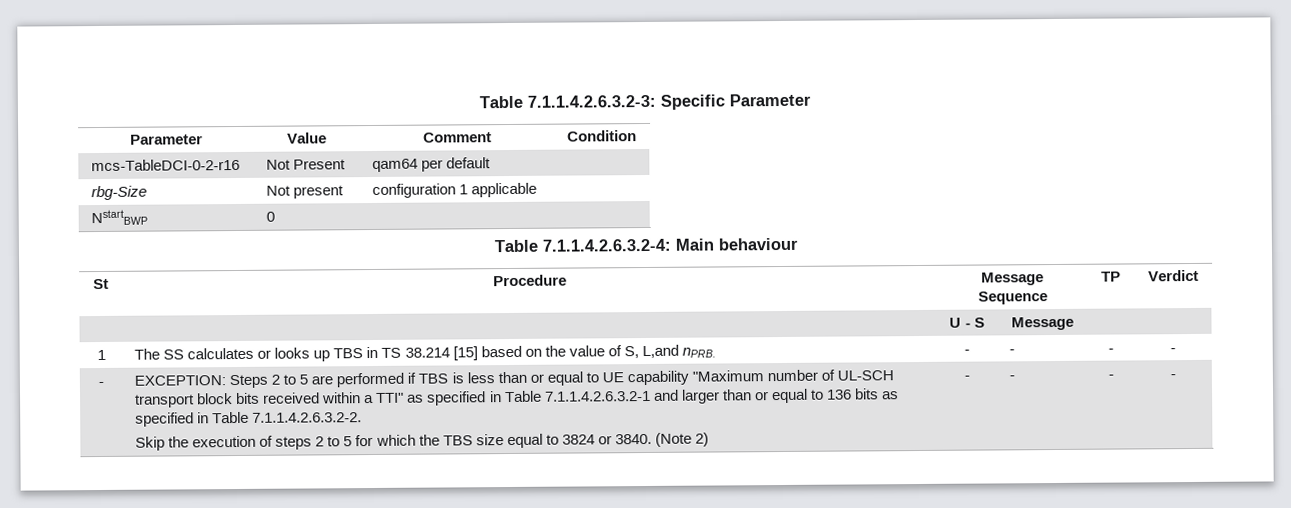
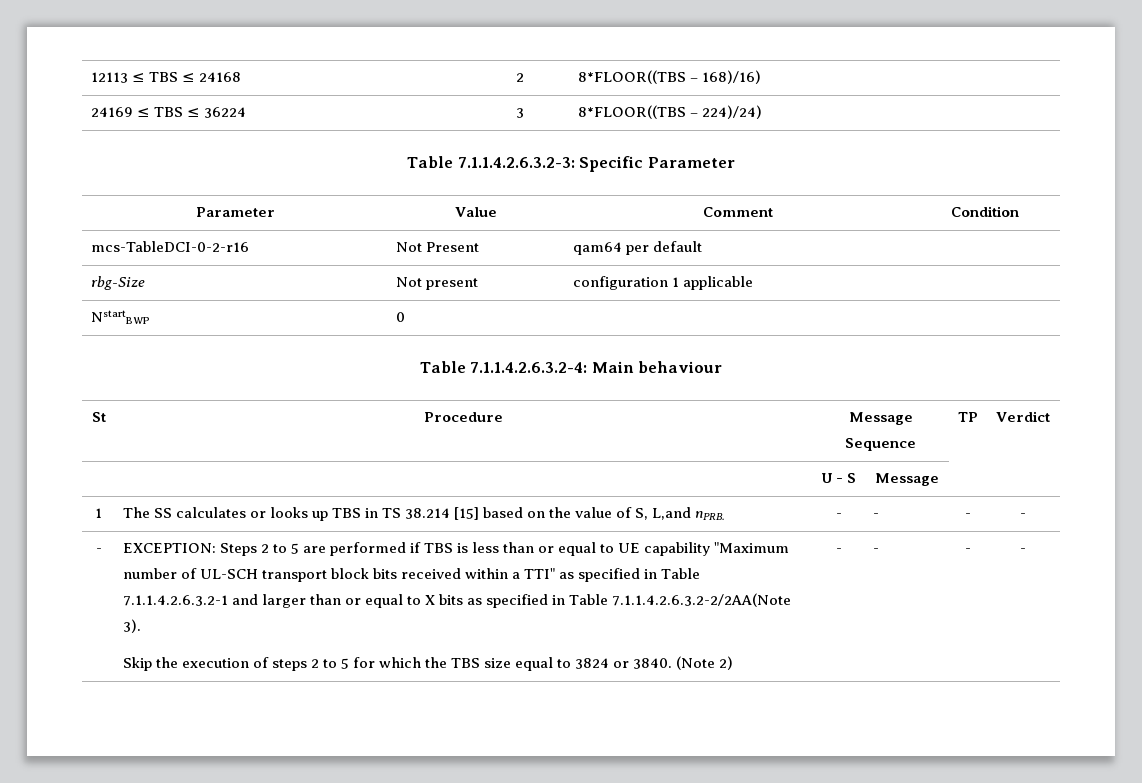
+ 12113 ≤ TBS ≤ 24168 | 2 | 8*FLOOR((TBS – 168)/16)
+ 24169 ≤ TBS ≤ 36224 | 3 | 8*FLOOR((TBS – 224)/24)
- EXCEPTION: Steps 2 to 5 are performed if TBS is less than or equal to UE capability "Maximum number of UL-SCH transport block bits received within a TTI" as specified in Table 7.1.1.4.2.6.3.2-1 and larger than or equal to 136 bits as specified in Table 7.1.1.4.2.6.3.2-2.
+ EXCEPTION: Steps 2 to 5 are performed if TBS is less than or equal to UE capability "Maximum number of UL-SCH transport block bits received within a TTI" as specified in Table 7.1.1.4.2.6.3.2-1 and larger than or equal to X bits as specified in Table 7.1.1.4.2.6.3.2-2/2AA(Note 3).

